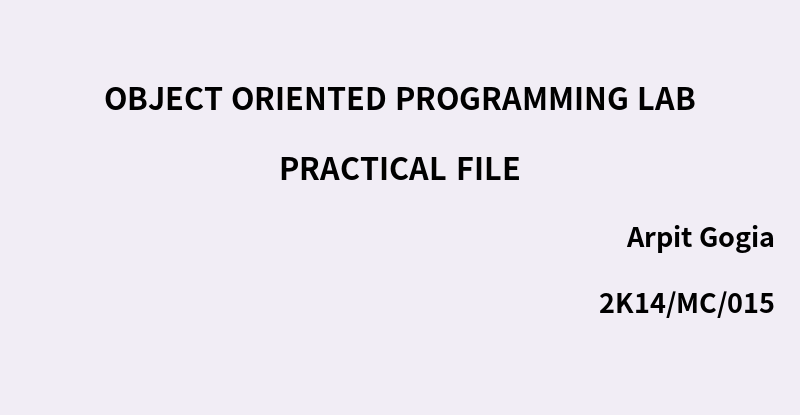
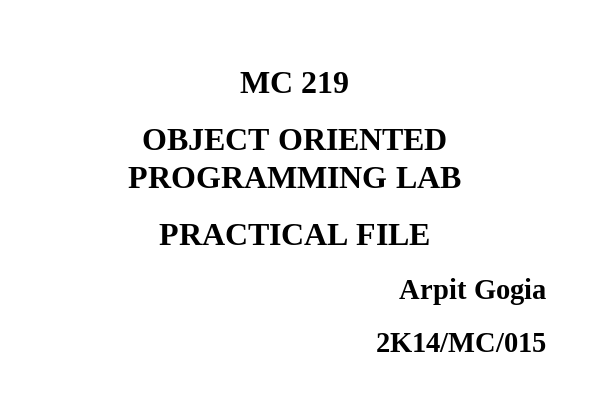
+ MC 219

